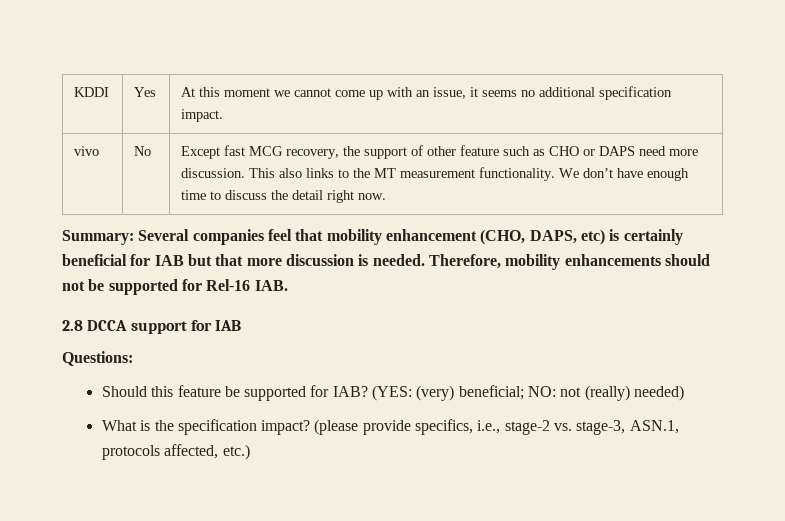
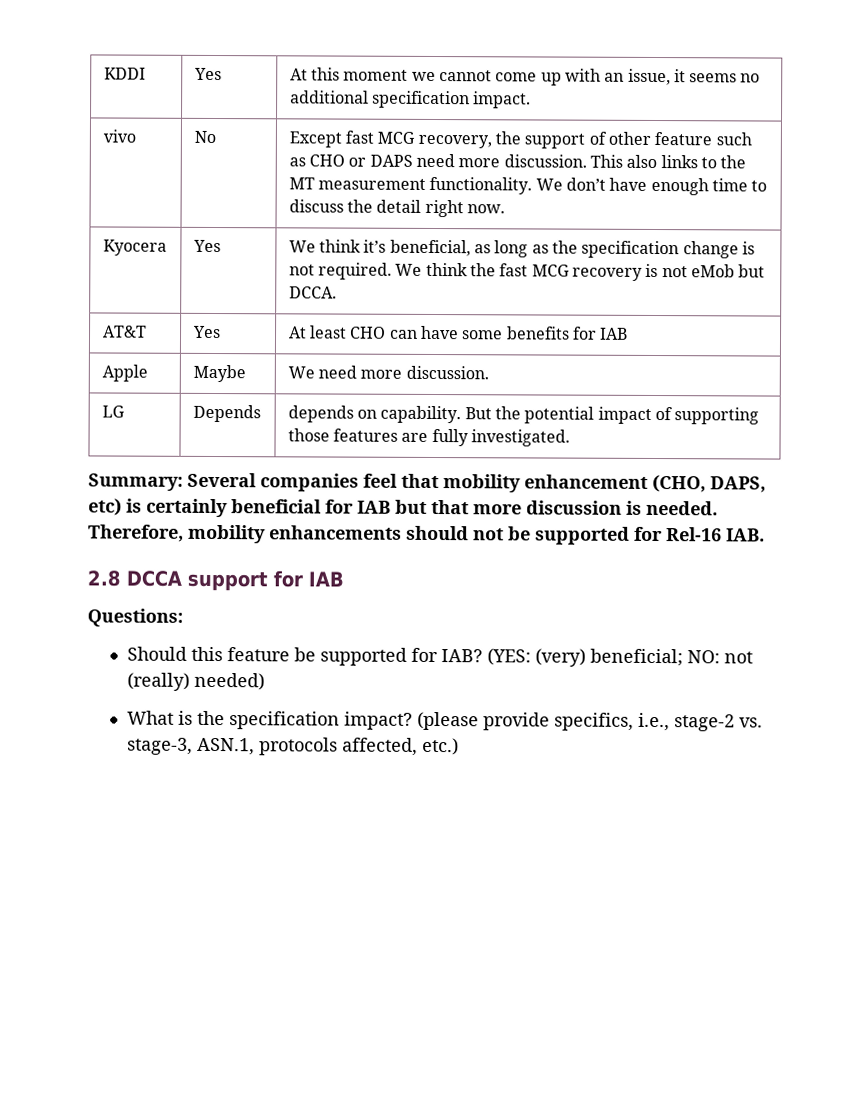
+ Kyocera | Yes | We think it’s beneficial, as long as the specification change is not required. We think the fast MCG recovery is not eMob but DCCA.
+ AT&T | Yes | At least CHO can have some benefits for IAB
+ Apple | Maybe | We need more discussion.
+ LG | Depends | depends on capability. But the potential impact of supporting those features are fully investigated.

